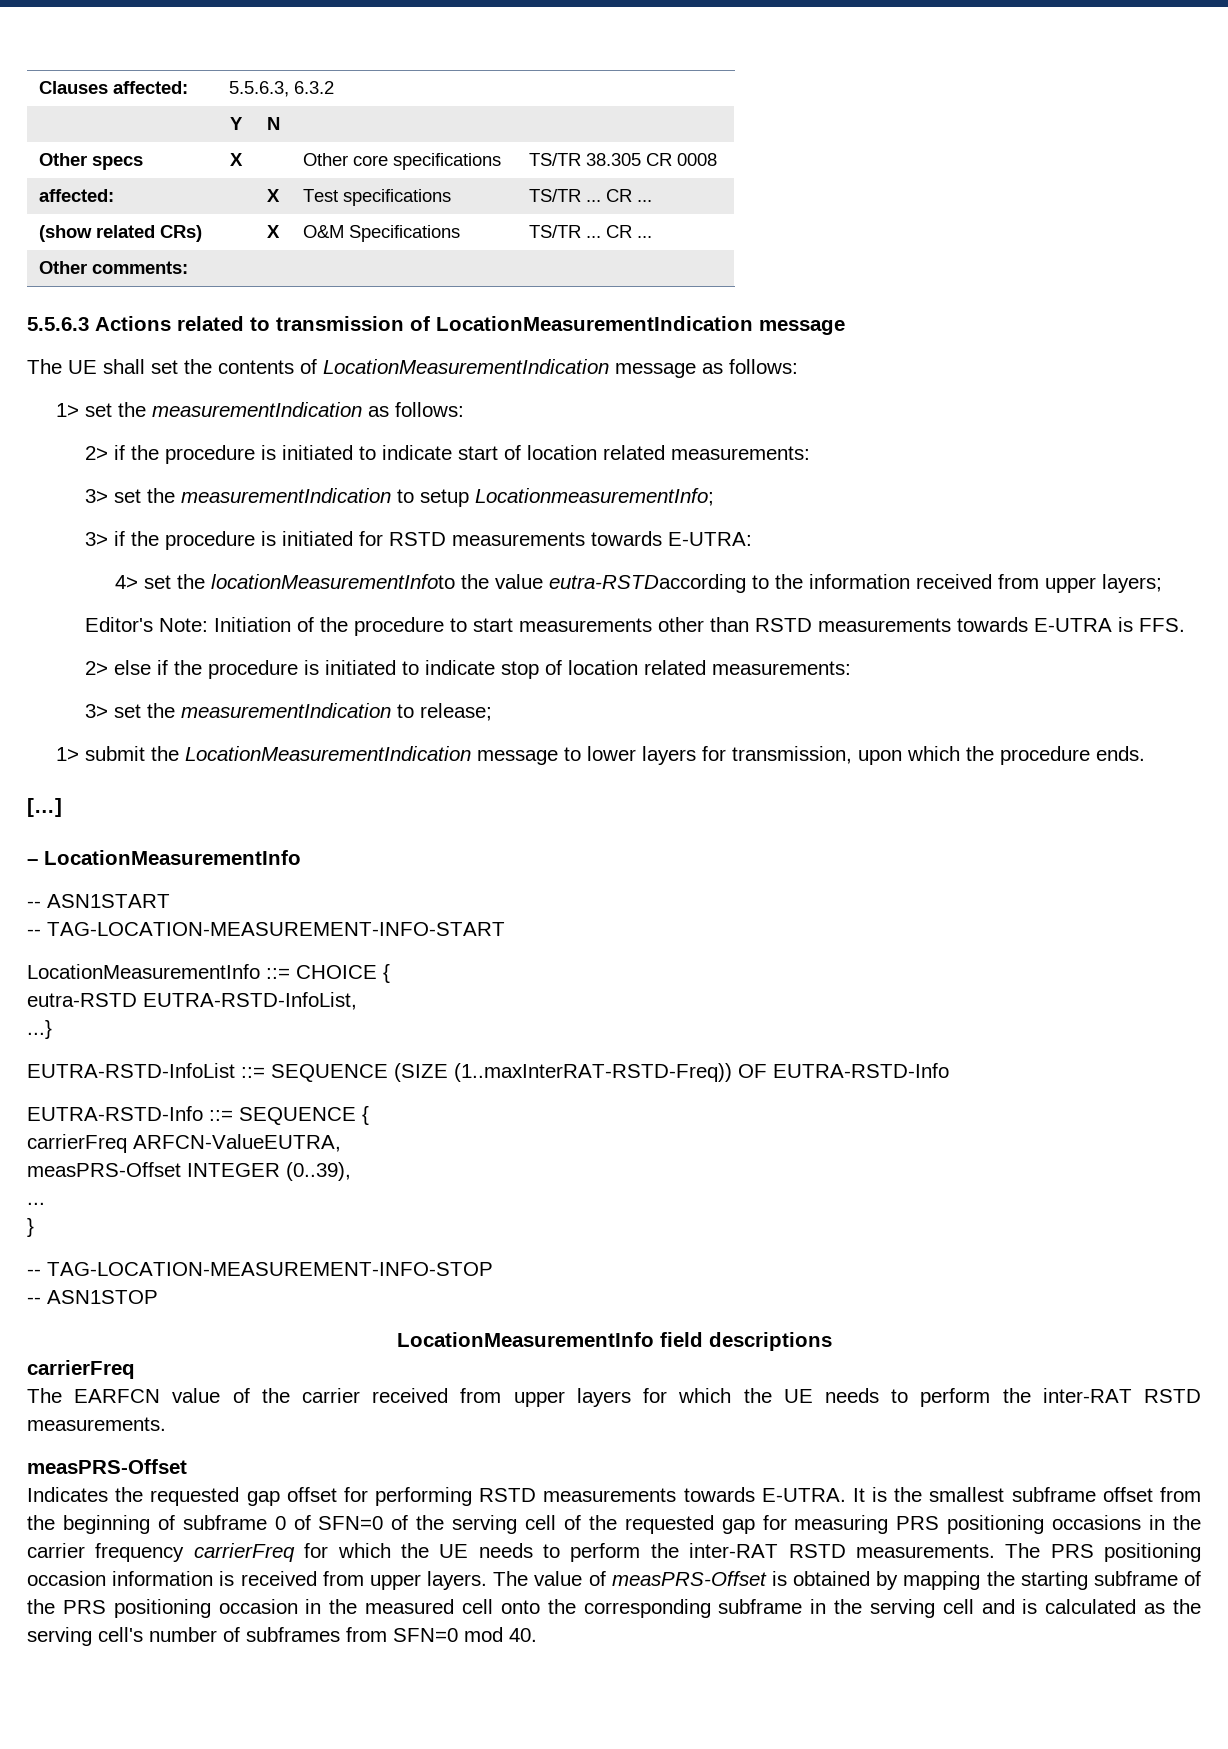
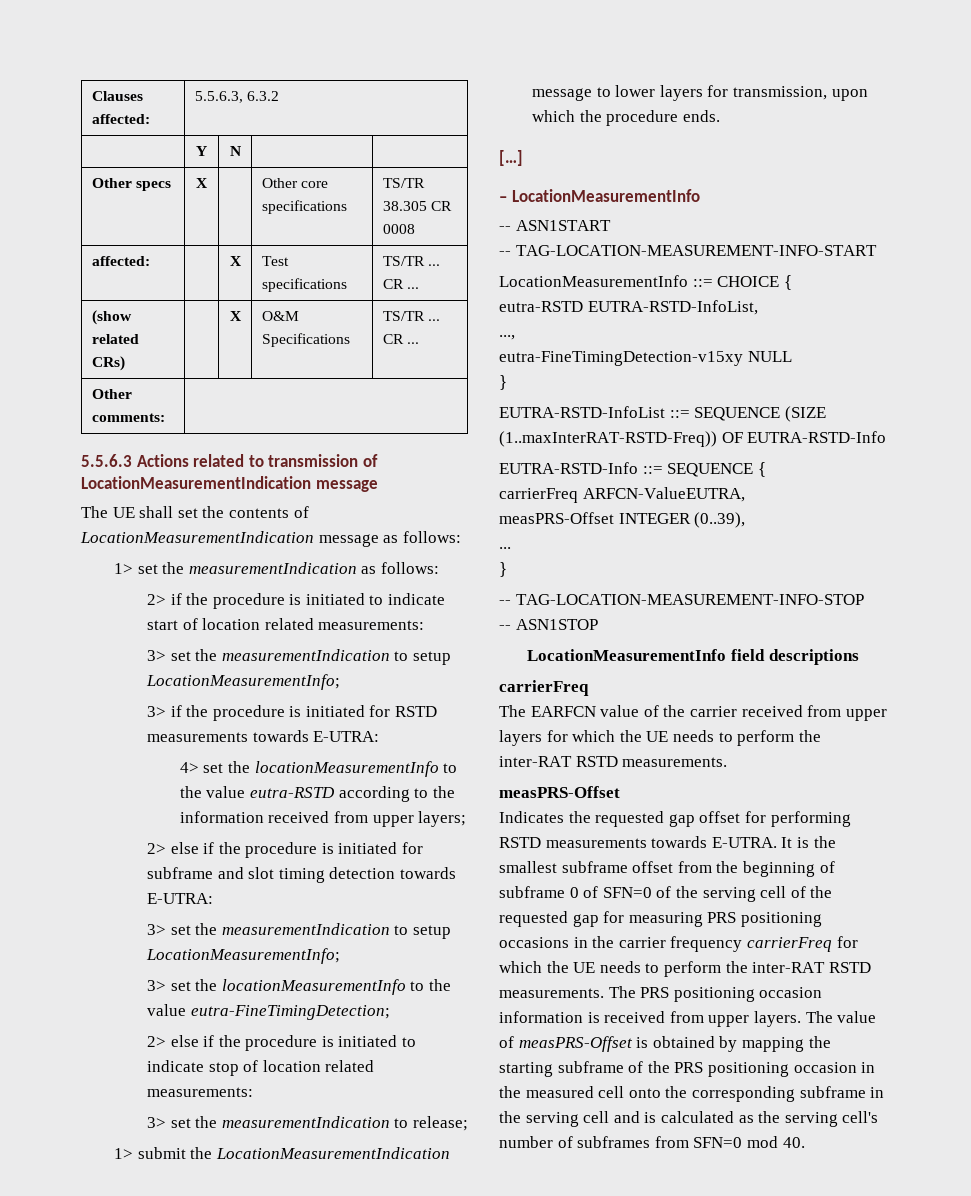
  2> if the procedure is initiated to indicate start of location related measurements:
- 3> set the measurementIndication to setup LocationmeasurementInfo;
+ 3> set the measurementIndication to setup LocationMeasurementInfo;
- 4> set the locationMeasurementInfoto the value eutra-RSTDaccording to the information received from upper layers;
+ 4> set the locationMeasurementInfo to the value eutra-RSTD according to the information received from upper layers;
- Editor's Note: Initiation of the procedure to start measurements other than RSTD measurements towards E-UTRA is FFS.
+ 2> else if the procedure is initiated for subframe and slot timing detection towards E-UTRA:
+ 3> set the measurementIndication to setup LocationMeasurementInfo;
+ 3> set the locationMeasurementInfo to the value eutra-FineTimingDetection;
- ...}
+ ...,
+ eutra-FineTimingDetection-v15xy NULL
+ }

